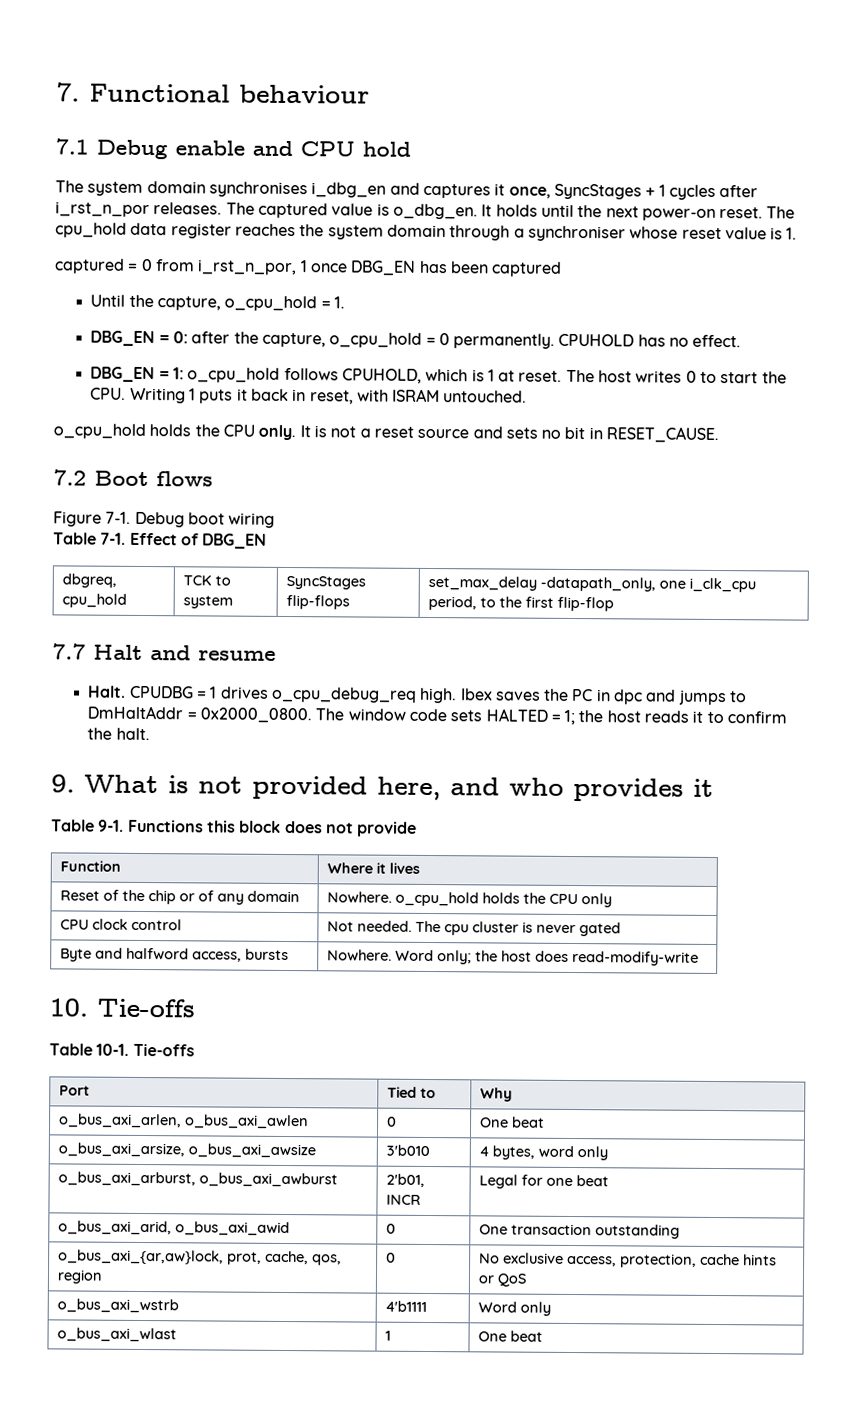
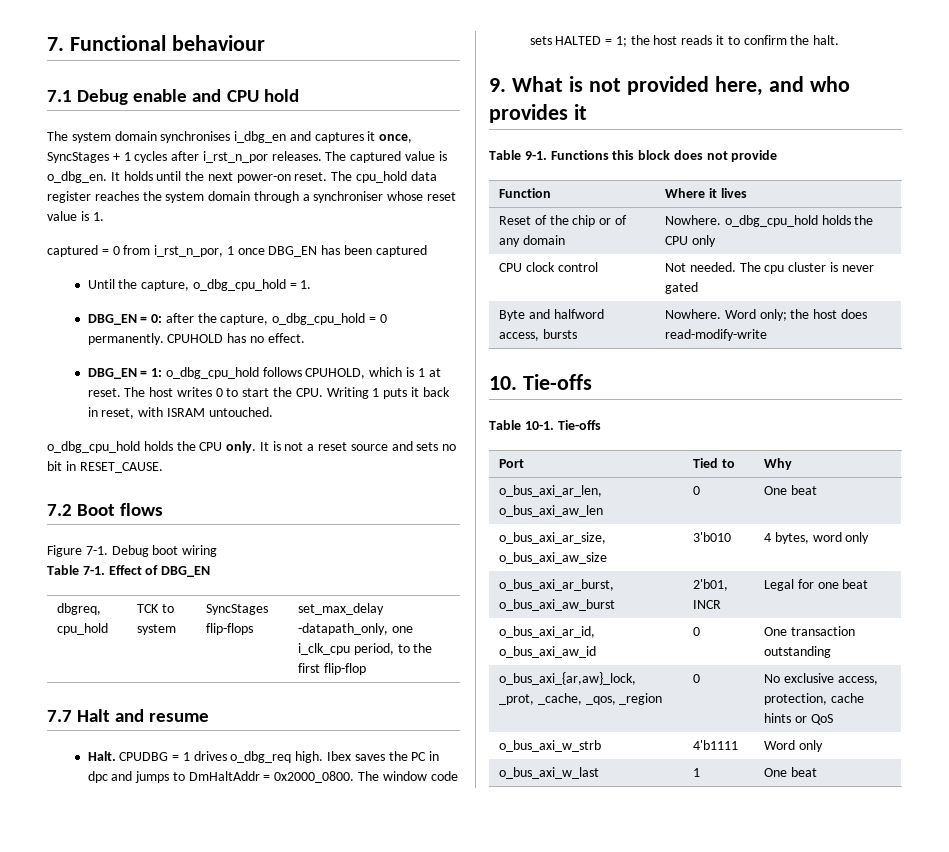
- Until the capture, o_cpu_hold = 1.
+ Until the capture, o_dbg_cpu_hold = 1.
- DBG_EN = 0: after the capture, o_cpu_hold = 0 permanently.
+ DBG_EN = 0: after the capture, o_dbg_cpu_hold = 0 permanently.
- DBG_EN = 1: o_cpu_hold follows CPUHOLD, which is 1 at reset.
+ DBG_EN = 1: o_dbg_cpu_hold follows CPUHOLD, which is 1 at reset.
- o_cpu_hold holds the CPU only.
+ o_dbg_cpu_hold holds the CPU only.
- CPUDBG = 1 drives o_cpu_debug_req high.
+ CPUDBG = 1 drives o_dbg_req high.
- Reset of the chip or of any domain | Nowhere. o_cpu_hold holds the CPU only
+ Reset of the chip or of any domain | Nowhere. o_dbg_cpu_hold holds the CPU only
- o_bus_axi_arlen, o_bus_axi_awlen | 0 | One beat
+ o_bus_axi_ar_len, o_bus_axi_aw_len | 0 | One beat
- o_bus_axi_arsize, o_bus_axi_awsize | 3'b010 | 4 bytes, word only
+ o_bus_axi_ar_size, o_bus_axi_aw_size | 3'b010 | 4 bytes, word only
- o_bus_axi_arburst, o_bus_axi_awburst | 2'b01, INCR | Legal for one beat
+ o_bus_axi_ar_burst, o_bus_axi_aw_burst | 2'b01, INCR | Legal for one beat
- o_bus_axi_arid, o_bus_axi_awid | 0 | One transaction outstanding
+ o_bus_axi_ar_id, o_bus_axi_aw_id | 0 | One transaction outstanding
- o_bus_axi_{ar,aw}lock, prot, cache, qos, region | 0 | No exclusive access, protection, cache hints or QoS
+ o_bus_axi_{ar,aw}_lock, _prot, _cache, _qos, _region | 0 | No exclusive access, protection, cache hints or QoS
- o_bus_axi_wstrb | 4'b1111 | Word only
+ o_bus_axi_w_strb | 4'b1111 | Word only
- o_bus_axi_wlast | 1 | One beat
+ o_bus_axi_w_last | 1 | One beat

